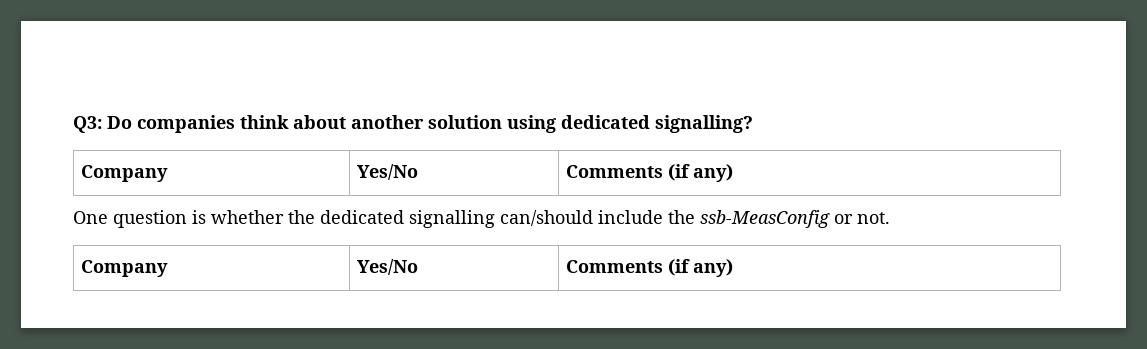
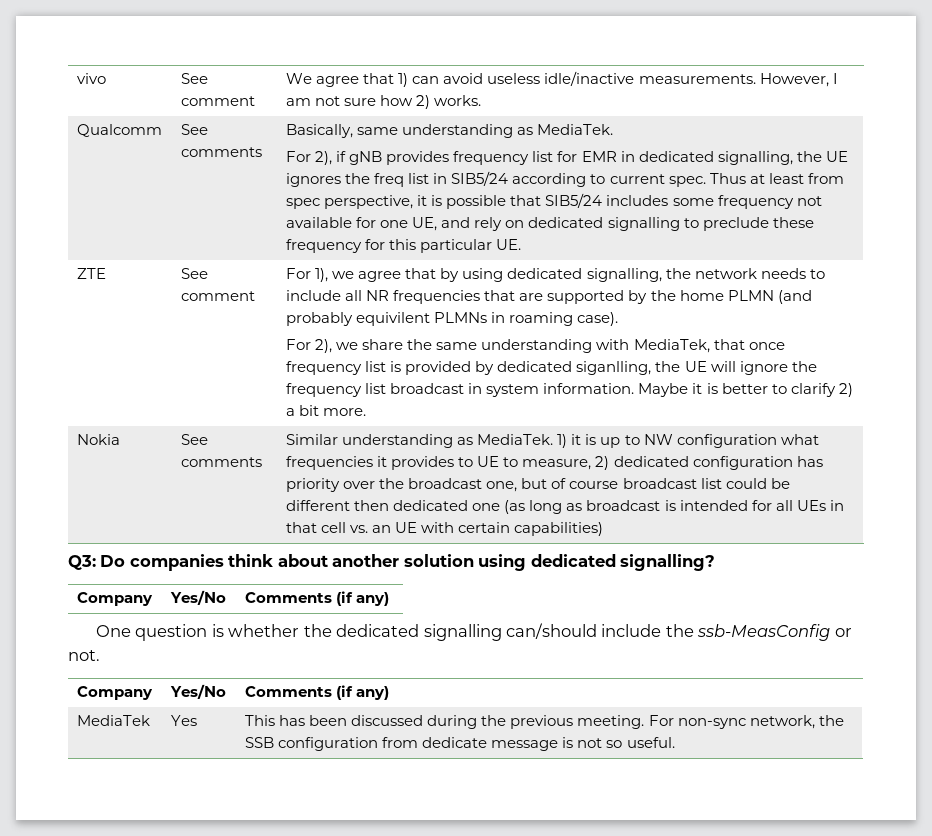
+ vivo | See comment | We agree that 1) can avoid useless idle/inactive measurements. However, I am not sure how 2) works.
+ Qualcomm | See comments | Basically, same understanding as MediaTek.
+ For 2), if gNB provides frequency list for EMR in dedicated signalling, the UE ignores the freq list in SIB5/24 according to current spec. Thus at least from spec perspective, it is possible that SIB5/24 includes some frequency not available for one UE, and rely on dedicated signalling to preclude these frequency for this particular UE.
+ ZTE | See comment | For 1), we agree that by using dedicated signalling, the network needs to include all NR frequencies that are supported by the home PLMN (and probably equivilent PLMNs in roaming case).
+ For 2), we share the same understanding with MediaTek, that once frequency list is provided by dedicated siganlling, the UE will ignore the frequency list broadcast in system information. Maybe it is better to clarify 2) a bit more.
+ Nokia | See comments | Similar understanding as MediaTek. 1) it is up to NW configuration what frequencies it provides to UE to measure, 2) dedicated configuration has priority over the broadcast one, but of course broadcast list could be different then dedicated one (as long as broadcast is intended for all UEs in that cell vs. an UE with certain capabilities)
+ MediaTek | Yes | This has been discussed during the previous meeting. For non-sync network, the SSB configuration from dedicate message is not so useful.

